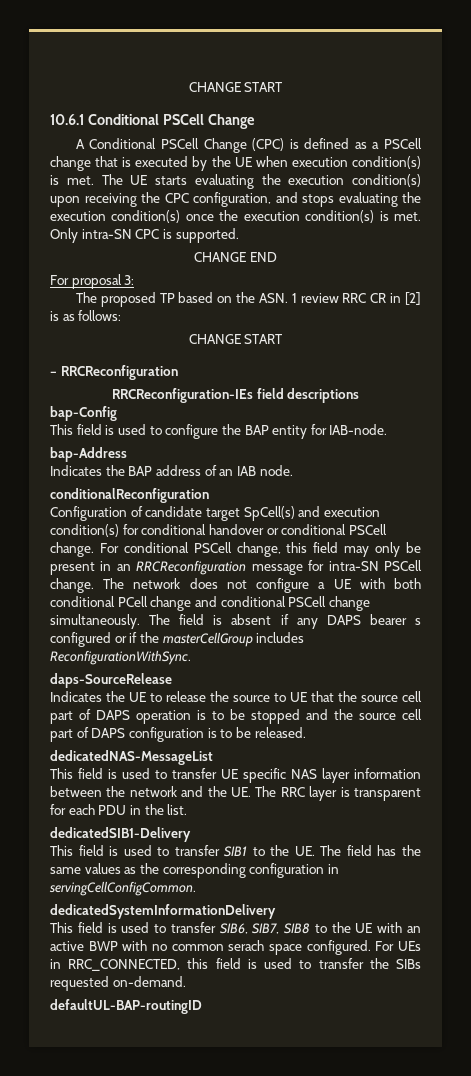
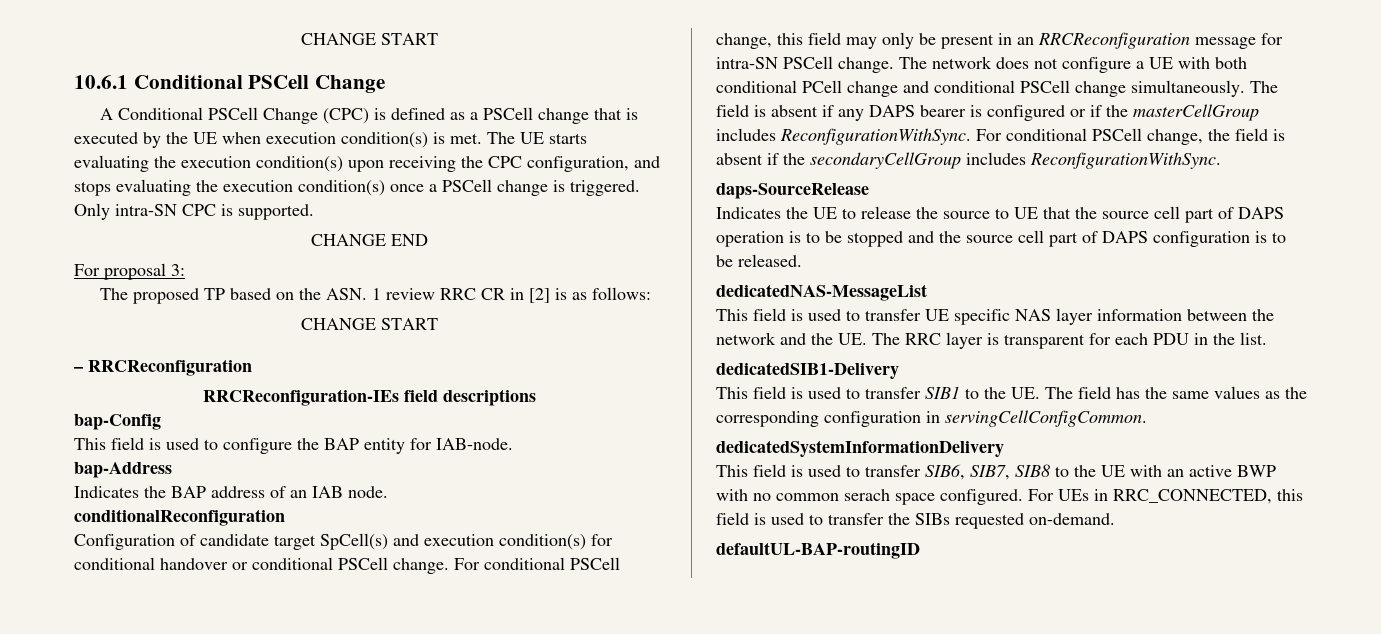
- The UE starts evaluating the execution condition(s) upon receiving the CPC configuration, and stops evaluating the execution condition(s) once the execution condition(s) is met.
+ The UE starts evaluating the execution condition(s) upon receiving the CPC configuration, and stops evaluating the execution condition(s) once a PSCell change is triggered.
- The field is absent if any DAPS bearer s configured or if the masterCellGroup includes ReconfigurationWithSync.
+ The field is absent if any DAPS bearer is configured or if the masterCellGroup includes ReconfigurationWithSync. For conditional PSCell change, the field is absent if the secondaryCellGroup includes ReconfigurationWithSync.

